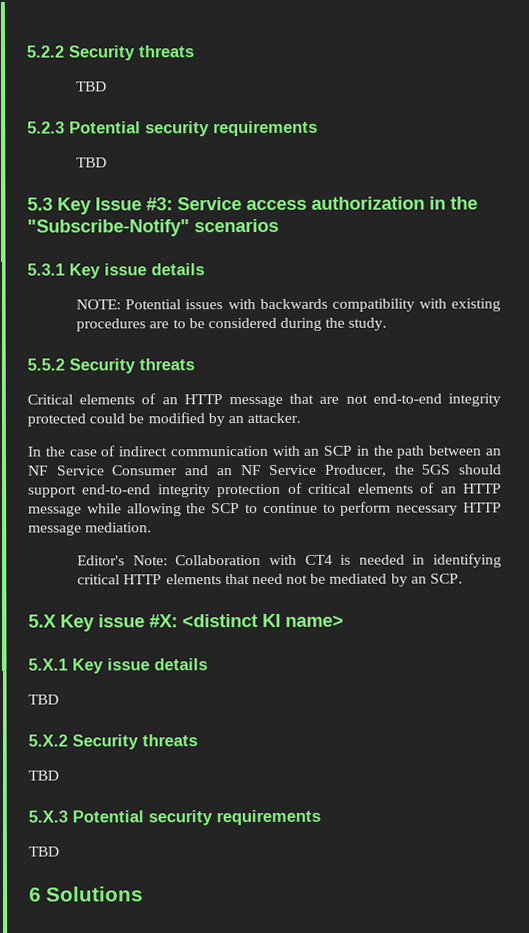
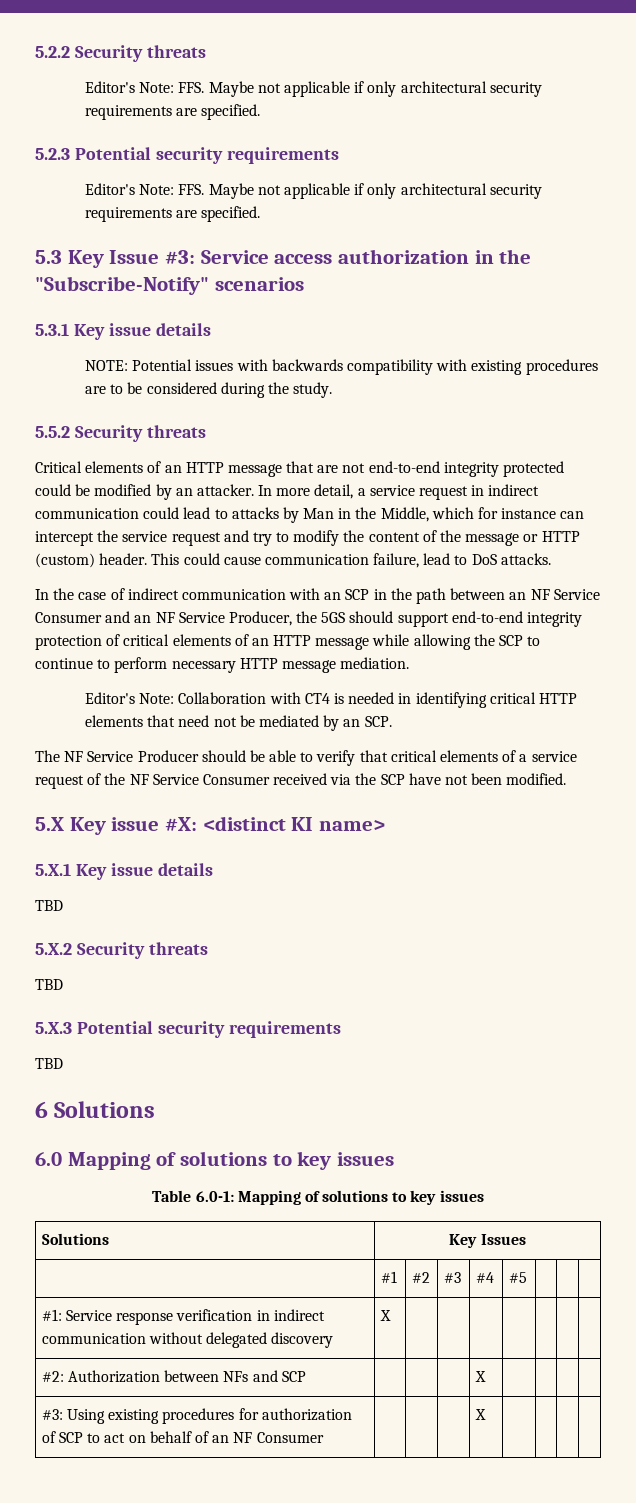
  5.2.2 Security threats
- TBD
+ Editor's Note: FFS. Maybe not applicable if only architectural security requirements are specified.
  5.2.3 Potential security requirements
- TBD
+ Editor's Note: FFS. Maybe not applicable if only architectural security requirements are specified.
+ In more detail, a service request in indirect communication could lead to attacks by Man in the Middle, which for instance can intercept the service request and try to modify the content of the message or HTTP (custom) header. This could cause communication failure, lead to DoS attacks.
+ The NF Service Producer should be able to verify that critical elements of a service request of the NF Service Consumer received via the SCP have not been modified.
+ 6.0 Mapping of solutions to key issues
+ Table 6.0-1: Mapping of solutions to key issues
+ Solutions | Key Issues
+ | #1 | #2 | #3 | #4 | #5 | | |
+ #1: Service response verification in indirect communication without delegated discovery | X | | | | | | |
+ #2: Authorization between NFs and SCP | | | | X | | | |
+ #3: Using existing procedures for authorization of SCP to act on behalf of an NF Consumer | | | | X | | | |

